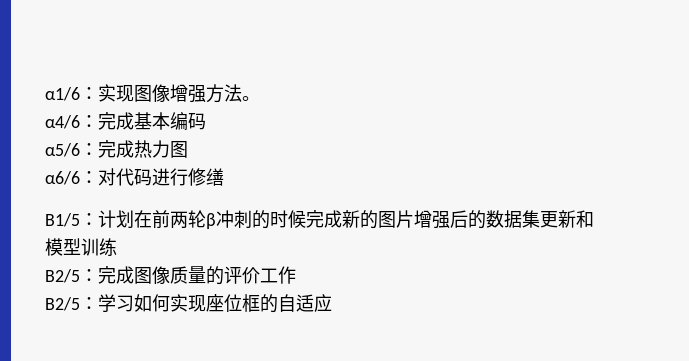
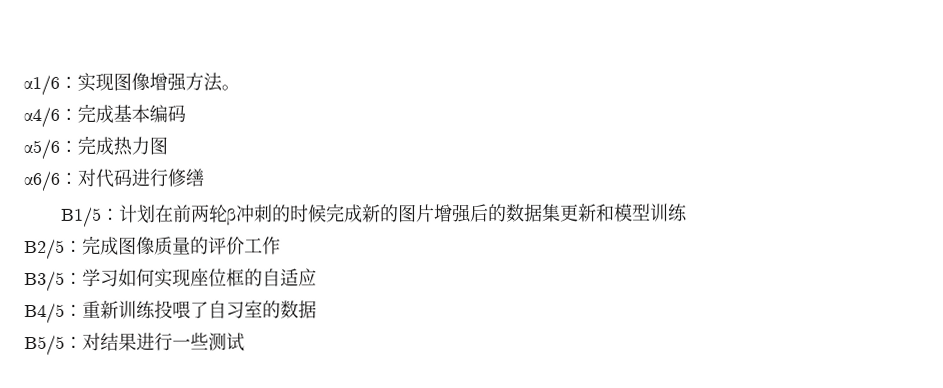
- Β2/5：学习如何实现座位框的自适应
+ Β3/5：学习如何实现座位框的自适应
+ Β4/5：重新训练投喂了自习室的数据
+ Β5/5：对结果进行一些测试

